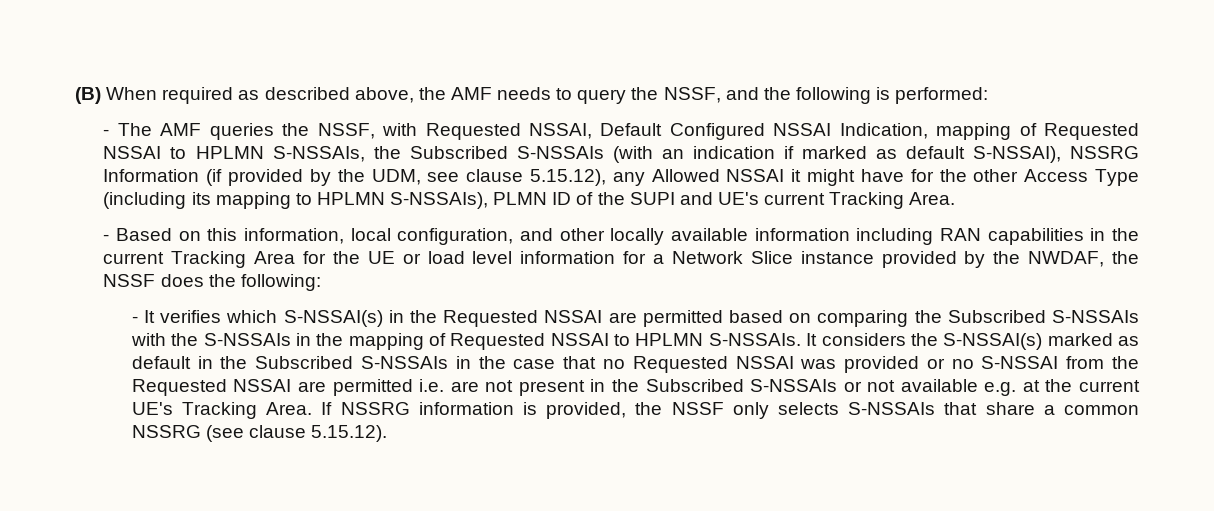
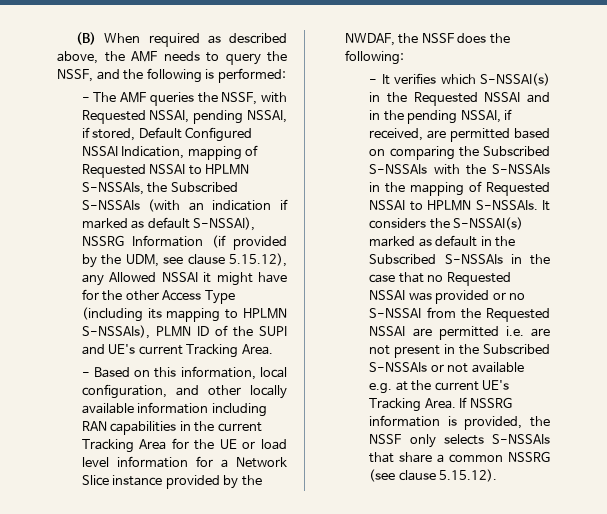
- - The AMF queries the NSSF, with Requested NSSAI, Default Configured NSSAI Indication, mapping of Requested NSSAI to HPLMN S-NSSAIs, the Subscribed S-NSSAIs (with an indication if marked as default S-NSSAI), NSSRG Information (if provided by the UDM, see clause 5.15.12), any Allowed NSSAI it might have for the other Access Type (including its mapping to HPLMN S-NSSAIs), PLMN ID of the SUPI and UE's current Tracking Area.
+ - The AMF queries the NSSF, with Requested NSSAI, pending NSSAI, if stored, Default Configured NSSAI Indication, mapping of Requested NSSAI to HPLMN S-NSSAIs, the Subscribed S-NSSAIs (with an indication if marked as default S-NSSAI), NSSRG Information (if provided by the UDM, see clause 5.15.12), any Allowed NSSAI it might have for the other Access Type (including its mapping to HPLMN S-NSSAIs), PLMN ID of the SUPI and UE's current Tracking Area.
- - It verifies which S-NSSAI(s) in the Requested NSSAI are permitted based on comparing the Subscribed S-NSSAIs with the S-NSSAIs in the mapping of Requested NSSAI to HPLMN S-NSSAIs.
+ - It verifies which S-NSSAI(s) in the Requested NSSAI and in the pending NSSAI, if received, are permitted based on comparing the Subscribed S-NSSAIs with the S-NSSAIs in the mapping of Requested NSSAI to HPLMN S-NSSAIs.

